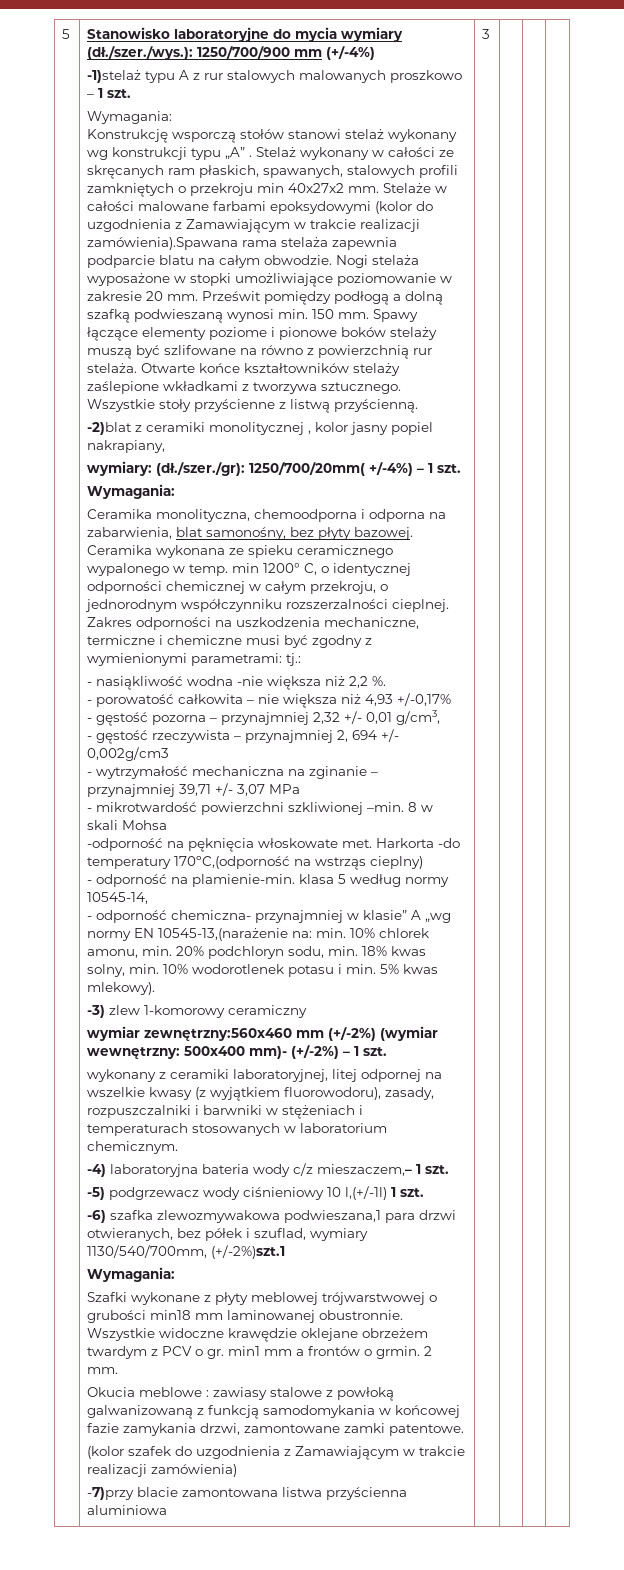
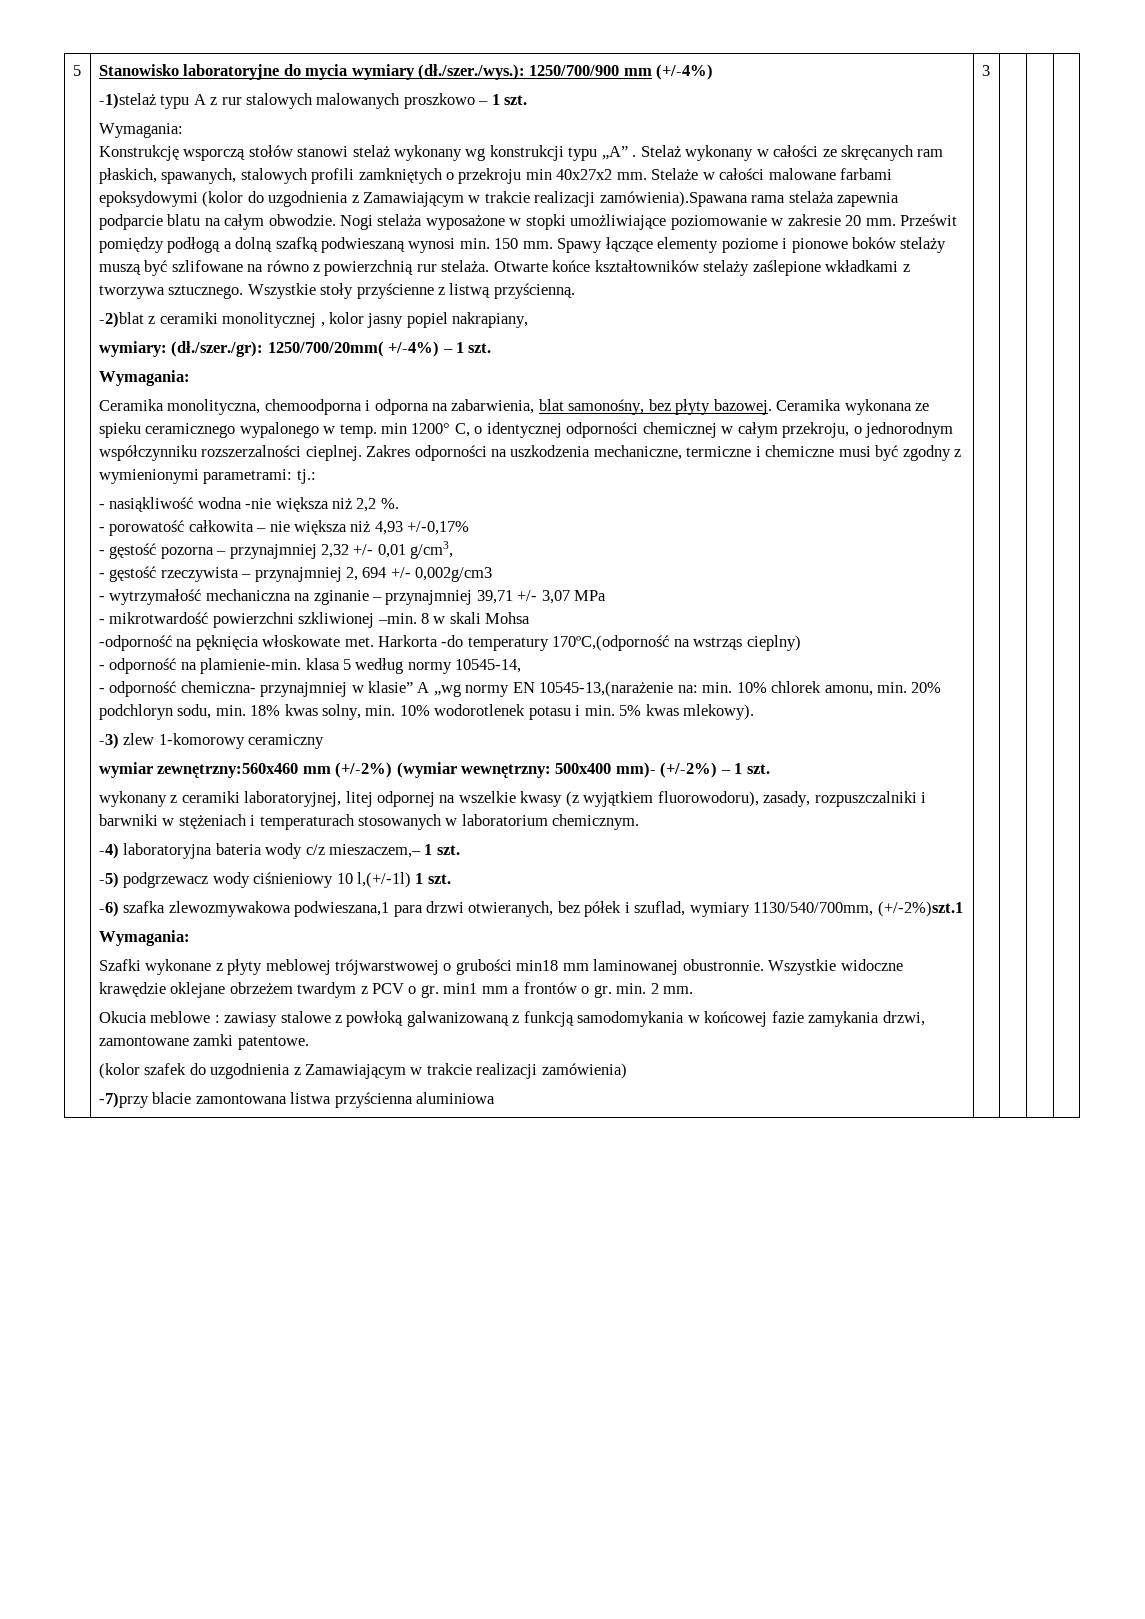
- Wszystkie widoczne krawędzie oklejane obrzeżem twardym z PCV o gr. min1 mm a frontów o grmin. 2 mm.
+ Wszystkie widoczne krawędzie oklejane obrzeżem twardym z PCV o gr. min1 mm a frontów o gr. min. 2 mm.

